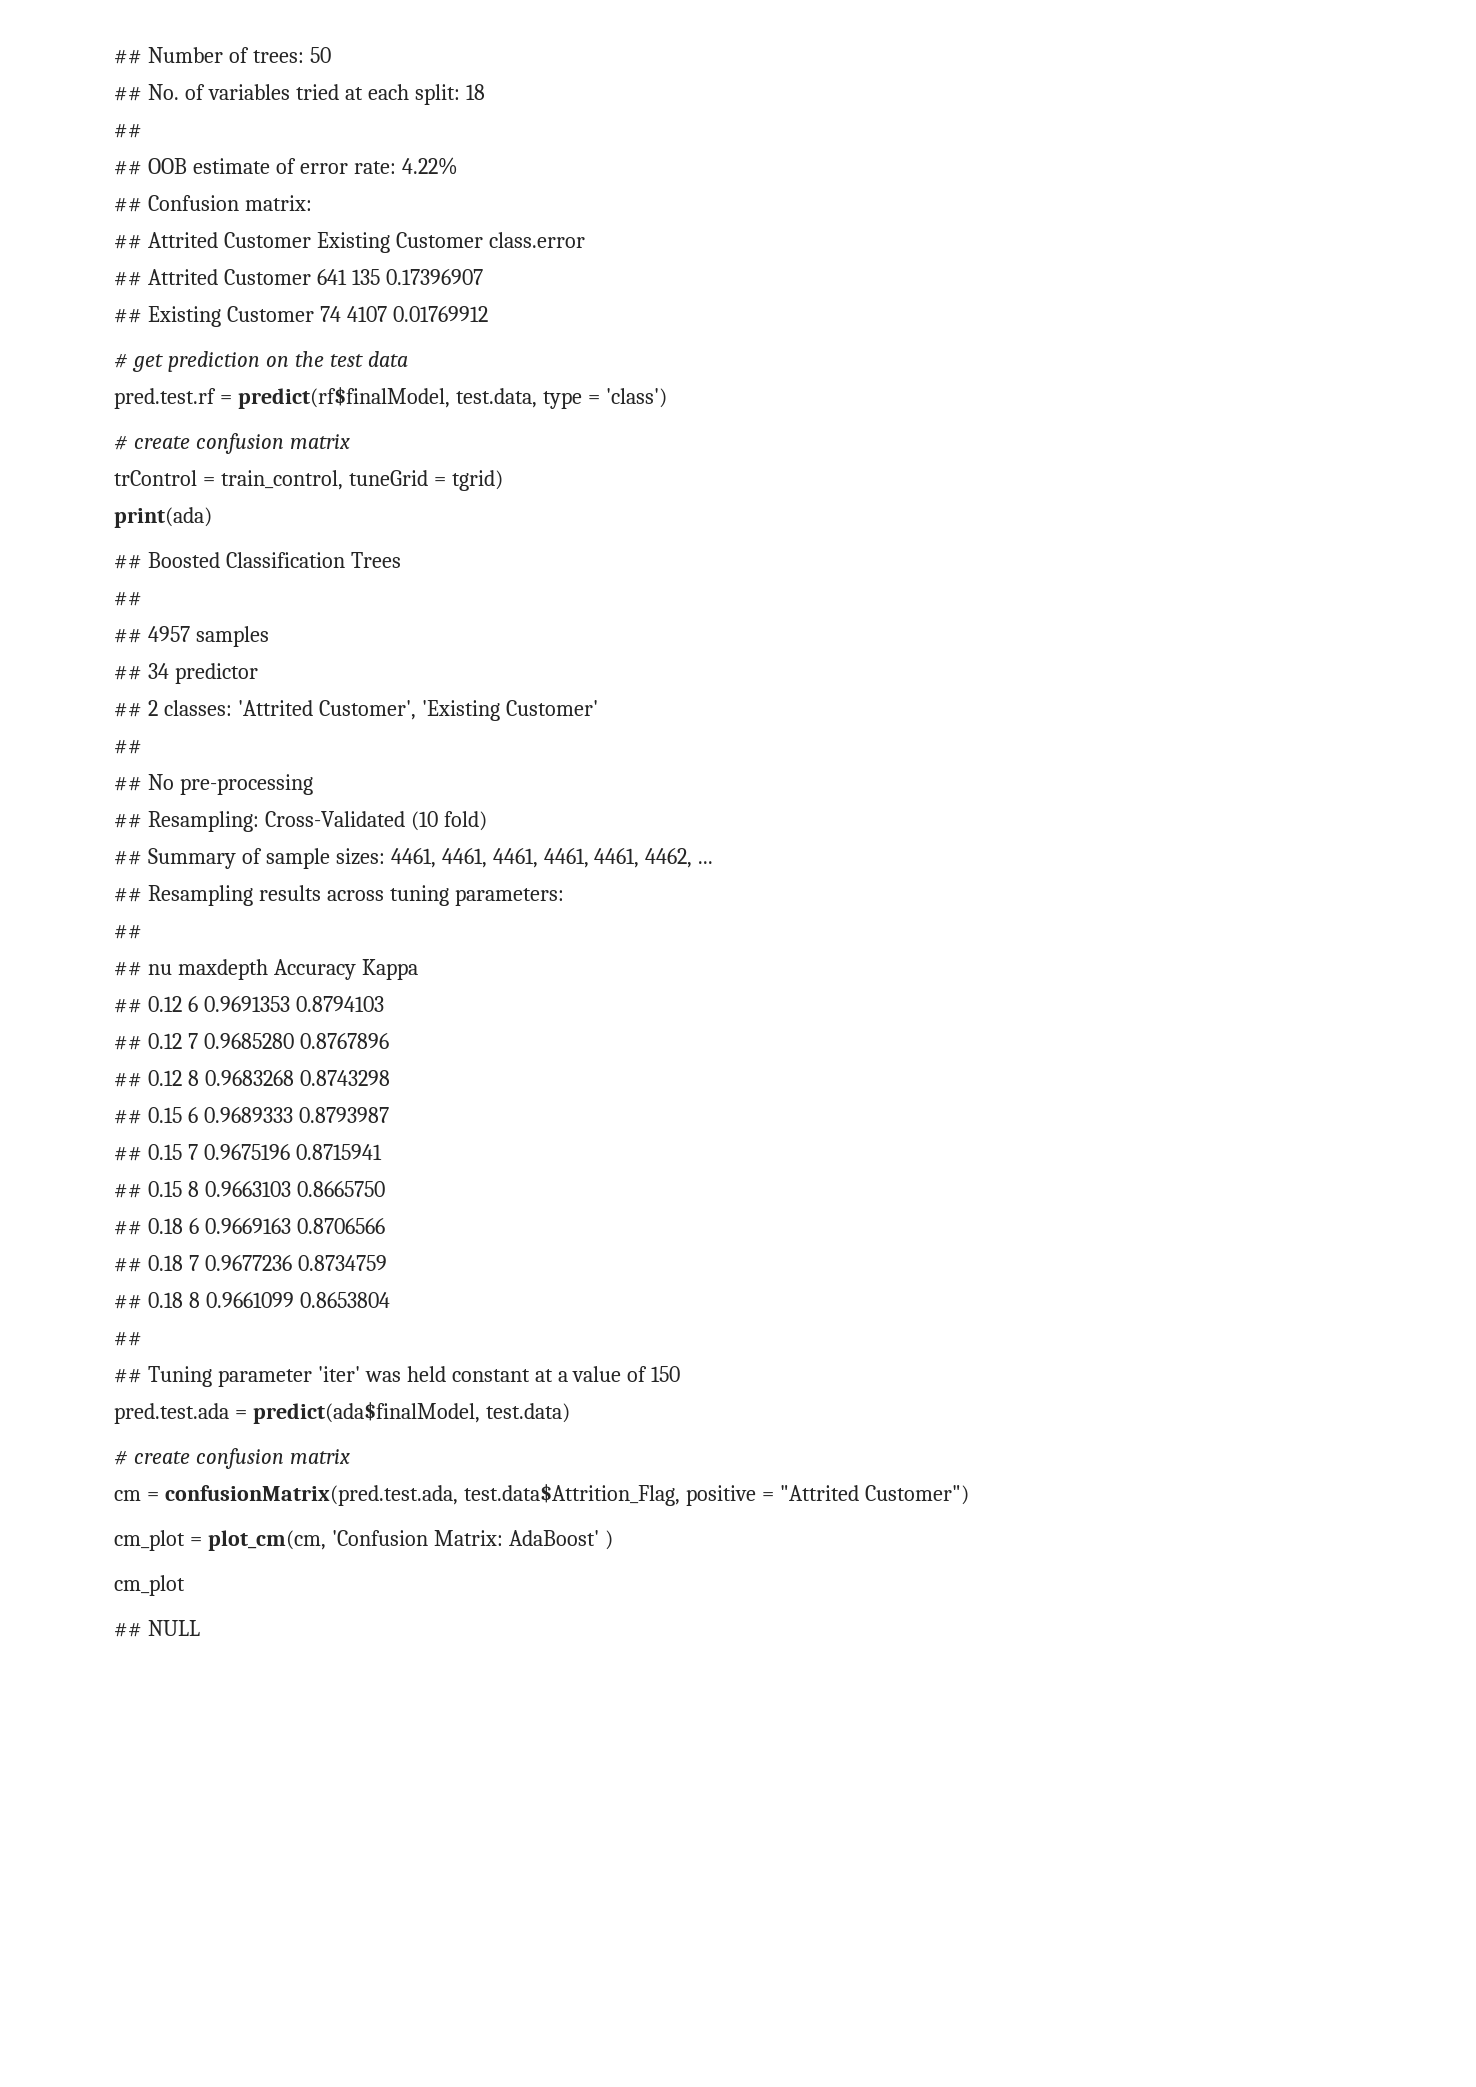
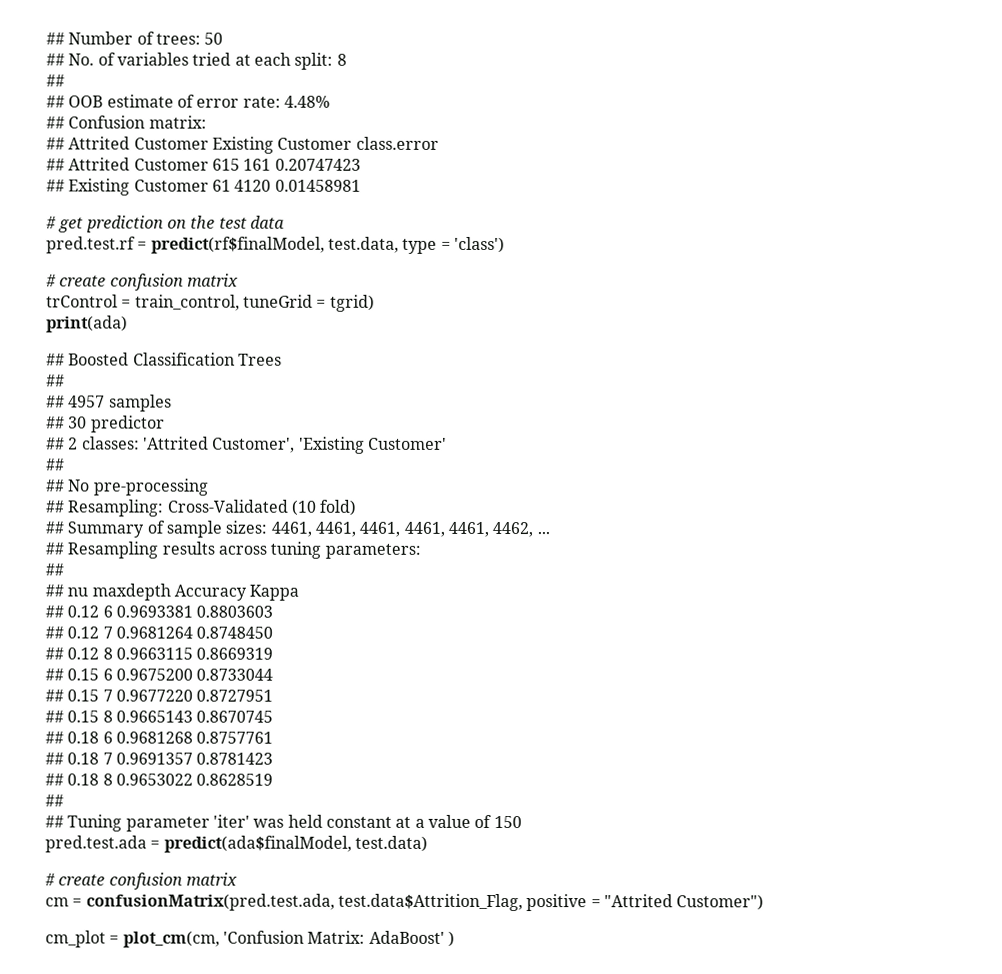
- ## No. of variables tried at each split: 18
+ ## No. of variables tried at each split: 8
- ## OOB estimate of error rate: 4.22%
+ ## OOB estimate of error rate: 4.48%
- ## Attrited Customer 641 135 0.17396907
+ ## Attrited Customer 615 161 0.20747423
- ## Existing Customer 74 4107 0.01769912
+ ## Existing Customer 61 4120 0.01458981
- ## 34 predictor
+ ## 30 predictor
- ## 0.12 6 0.9691353 0.8794103
+ ## 0.12 6 0.9693381 0.8803603
- ## 0.12 7 0.9685280 0.8767896
+ ## 0.12 7 0.9681264 0.8748450
- ## 0.12 8 0.9683268 0.8743298
+ ## 0.12 8 0.9663115 0.8669319
- ## 0.15 6 0.9689333 0.8793987
+ ## 0.15 6 0.9675200 0.8733044
- ## 0.15 7 0.9675196 0.8715941
+ ## 0.15 7 0.9677220 0.8727951
- ## 0.15 8 0.9663103 0.8665750
+ ## 0.15 8 0.9665143 0.8670745
- ## 0.18 6 0.9669163 0.8706566
+ ## 0.18 6 0.9681268 0.8757761
- ## 0.18 7 0.9677236 0.8734759
+ ## 0.18 7 0.9691357 0.8781423
- ## 0.18 8 0.9661099 0.8653804
+ ## 0.18 8 0.9653022 0.8628519
  cm_plot = plot_cm(cm, 'Confusion Matrix: AdaBoost' )
- cm_plot
- ## NULL

